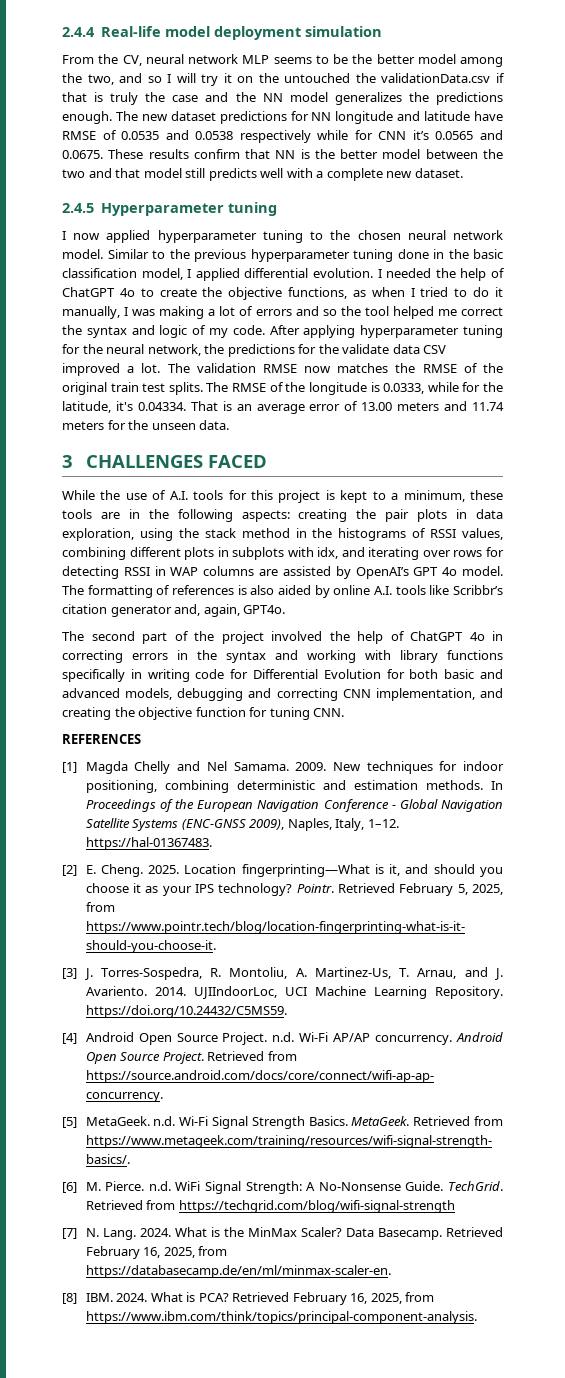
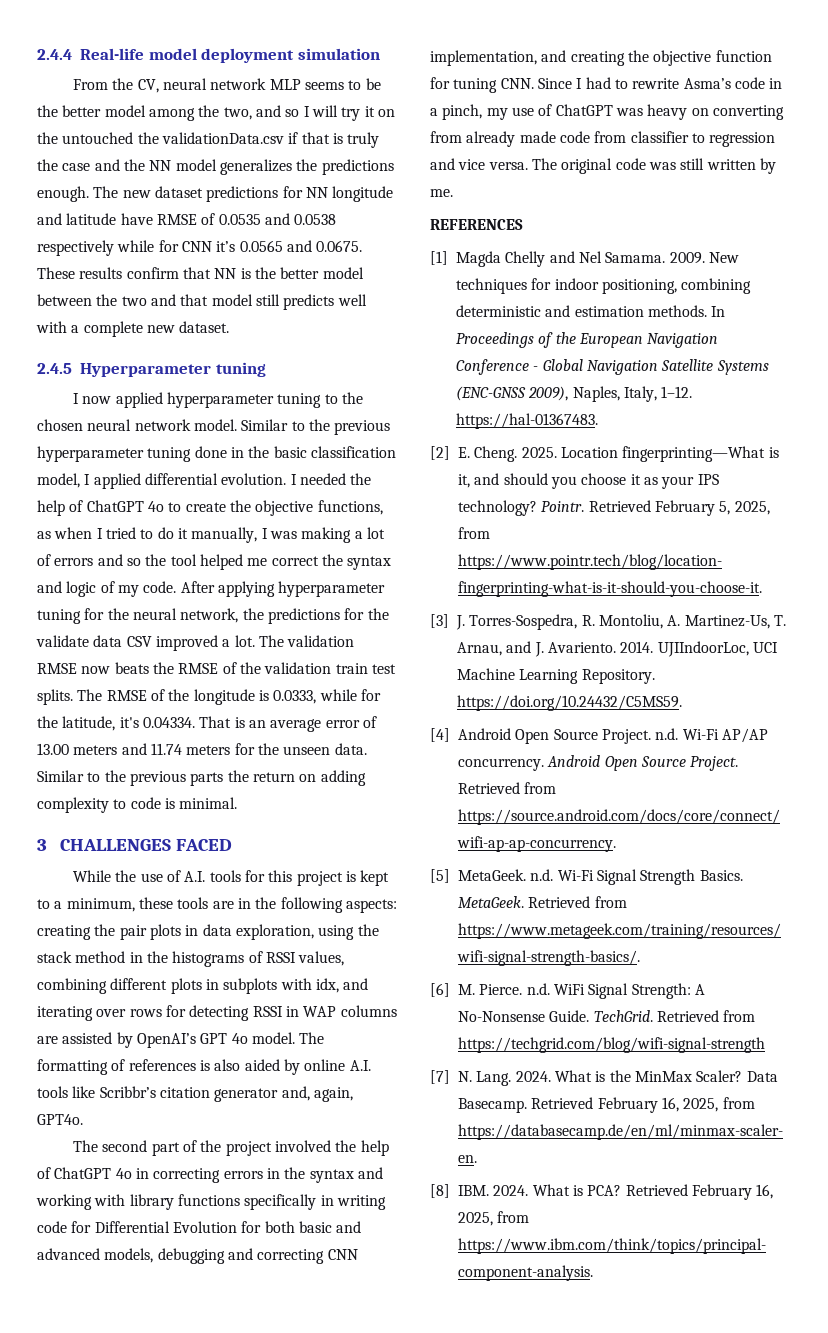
- The validation RMSE now matches the RMSE of the original train test splits.
+ The validation RMSE now beats the RMSE of the validation train test splits.
+ Similar to the previous parts the return on adding complexity to code is minimal.
- The second part of the project involved the help of ChatGPT 4o in correcting errors in the syntax and working with library functions specifically in writing code for Differential Evolution for both basic and advanced models, debugging and correcting CNN implementation, and creating the objective function for tuning CNN.
+ The second part of the project involved the help of ChatGPT 4o in correcting errors in the syntax and working with library functions specifically in writing code for Differential Evolution for both basic and advanced models, debugging and correcting CNN implementation, and creating the objective function for tuning CNN. Since I had to rewrite Asma’s code in a pinch, my use of ChatGPT was heavy on converting from already made code from classifier to regression and vice versa. The original code was still written by me.

